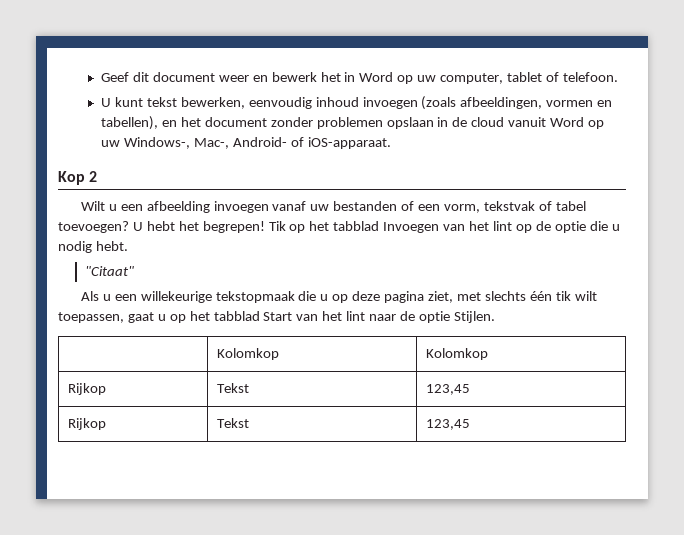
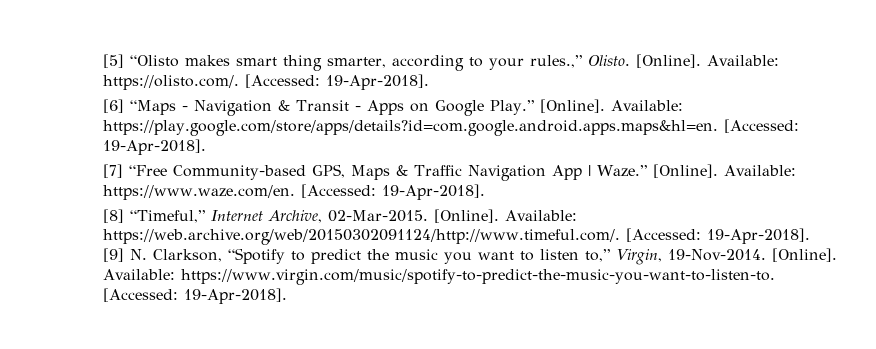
- Geef dit document weer en bewerk het in Word op uw computer, tablet of telefoon.
- U kunt tekst bewerken, eenvoudig inhoud invoegen (zoals afbeeldingen, vormen en tabellen), en het document zonder problemen opslaan in de cloud vanuit Word op uw Windows-, Mac-, Android- of iOS-apparaat.
- Kop 2
- Wilt u een afbeelding invoegen vanaf uw bestanden of een vorm, tekstvak of tabel toevoegen? U hebt het begrepen! Tik op het tabblad Invoegen van het lint op de optie die u nodig hebt.
- "Citaat"
- Als u een willekeurige tekstopmaak die u op deze pagina ziet, met slechts één tik wilt toepassen, gaat u op het tabblad Start van het lint naar de optie Stijlen.
- | Kolomkop | Kolomkop
- Rijkop | Tekst | 123,45
- Rijkop | Tekst | 123,45
+ [5] “Olisto makes smart thing smarter, according to your rules.,” Olisto. [Online]. Available: https://olisto.com/. [Accessed: 19-Apr-2018].
+ [6] “Maps - Navigation & Transit - Apps on Google Play.” [Online]. Available: https://play.google.com/store/apps/details?id=com.google.android.apps.maps&hl=en. [Accessed: 19-Apr-2018].
+ [7] “Free Community-based GPS, Maps & Traffic Navigation App | Waze.” [Online]. Available: https://www.waze.com/en. [Accessed: 19-Apr-2018].
+ [8] “Timeful,” Internet Archive, 02-Mar-2015. [Online]. Available: https://web.archive.org/web/20150302091124/http://www.timeful.com/. [Accessed: 19-Apr-2018].
+ [9] N. Clarkson, “Spotify to predict the music you want to listen to,” Virgin, 19-Nov-2014. [Online]. Available: https://www.virgin.com/music/spotify-to-predict-the-music-you-want-to-listen-to. [Accessed: 19-Apr-2018].

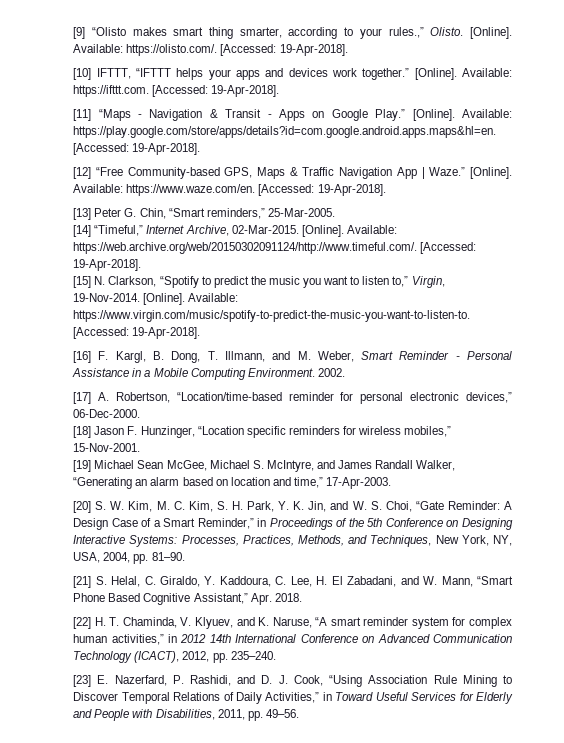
- [5] “Olisto makes smart thing smarter, according to your rules.,” Olisto.
+ [9] “Olisto makes smart thing smarter, according to your rules.,” Olisto.
- [6] “Maps - Navigation & Transit - Apps on Google Play.”
+ [10] IFTTT, “IFTTT helps your apps and devices work together.” [Online]. Available: https://ifttt.com. [Accessed: 19-Apr-2018].
+ [11] “Maps - Navigation & Transit - Apps on Google Play.”
- [7] “Free Community-based GPS, Maps & Traffic Navigation App | Waze.”
+ [12] “Free Community-based GPS, Maps & Traffic Navigation App | Waze.”
- [8] “Timeful,” Internet Archive, 02-Mar-2015.
+ [13] Peter G. Chin, “Smart reminders,” 25-Mar-2005.
+ [14] “Timeful,” Internet Archive, 02-Mar-2015.
- [9] N. Clarkson, “Spotify to predict the music you want to listen to,” Virgin, 19-Nov-2014.
+ [15] N. Clarkson, “Spotify to predict the music you want to listen to,” Virgin, 19-Nov-2014.
+ [16] F. Kargl, B. Dong, T. Illmann, and M. Weber, Smart Reminder - Personal Assistance in a Mobile Computing Environment. 2002.
+ [17] A. Robertson, “Location/time-based reminder for personal electronic devices,” 06-Dec-2000.
+ [18] Jason F. Hunzinger, “Location specific reminders for wireless mobiles,” 15-Nov-2001.
+ [19] Michael Sean McGee, Michael S. McIntyre, and James Randall Walker, “Generating an alarm based on location and time,” 17-Apr-2003.
+ [20] S. W. Kim, M. C. Kim, S. H. Park, Y. K. Jin, and W. S. Choi, “Gate Reminder: A Design Case of a Smart Reminder,” in Proceedings of the 5th Conference on Designing Interactive Systems: Processes, Practices, Methods, and Techniques, New York, NY, USA, 2004, pp. 81–90.
+ [21] S. Helal, C. Giraldo, Y. Kaddoura, C. Lee, H. El Zabadani, and W. Mann, “Smart Phone Based Cognitive Assistant,” Apr. 2018.
+ [22] H. T. Chaminda, V. Klyuev, and K. Naruse, “A smart reminder system for complex human activities,” in 2012 14th International Conference on Advanced Communication Technology (ICACT), 2012, pp. 235–240.
+ [23] E. Nazerfard, P. Rashidi, and D. J. Cook, “Using Association Rule Mining to Discover Temporal Relations of Daily Activities,” in Toward Useful Services for Elderly and People with Disabilities, 2011, pp. 49–56.

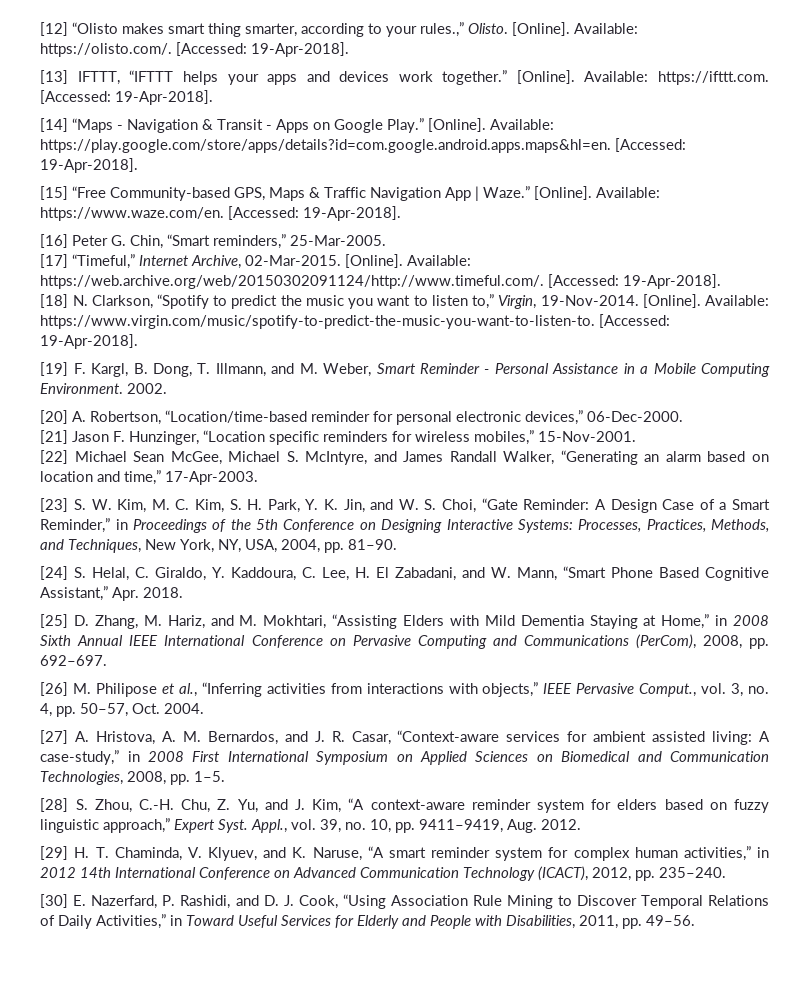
- [9] “Olisto makes smart thing smarter, according to your rules.,” Olisto.
+ [12] “Olisto makes smart thing smarter, according to your rules.,” Olisto.
- [10] IFTTT, “IFTTT helps your apps and devices work together.”
+ [13] IFTTT, “IFTTT helps your apps and devices work together.”
- [11] “Maps - Navigation & Transit - Apps on Google Play.”
+ [14] “Maps - Navigation & Transit - Apps on Google Play.”
- [12] “Free Community-based GPS, Maps & Traffic Navigation App | Waze.”
+ [15] “Free Community-based GPS, Maps & Traffic Navigation App | Waze.”
- [13] Peter G. Chin, “Smart reminders,” 25-Mar-2005.
+ [16] Peter G. Chin, “Smart reminders,” 25-Mar-2005.
- [14] “Timeful,” Internet Archive, 02-Mar-2015.
+ [17] “Timeful,” Internet Archive, 02-Mar-2015.
- [15] N. Clarkson, “Spotify to predict the music you want to listen to,” Virgin, 19-Nov-2014.
+ [18] N. Clarkson, “Spotify to predict the music you want to listen to,” Virgin, 19-Nov-2014.
- [16] F. Kargl, B. Dong, T. Illmann, and M. Weber, Smart Reminder - Personal Assistance in a Mobile Computing Environment.
+ [19] F. Kargl, B. Dong, T. Illmann, and M. Weber, Smart Reminder - Personal Assistance in a Mobile Computing Environment.
- [17] A. Robertson, “Location/time-based reminder for personal electronic devices,” 06-Dec-2000.
+ [20] A. Robertson, “Location/time-based reminder for personal electronic devices,” 06-Dec-2000.
- [18] Jason F. Hunzinger, “Location specific reminders for wireless mobiles,” 15-Nov-2001.
+ [21] Jason F. Hunzinger, “Location specific reminders for wireless mobiles,” 15-Nov-2001.
- [19] Michael Sean McGee, Michael S. McIntyre, and James Randall Walker, “Generating an alarm based on location and time,” 17-Apr-2003.
+ [22] Michael Sean McGee, Michael S. McIntyre, and James Randall Walker, “Generating an alarm based on location and time,” 17-Apr-2003.
- [20] S. W. Kim, M. C. Kim, S. H. Park, Y. K. Jin, and W. S. Choi, “Gate Reminder: A Design Case of a Smart Reminder,” in Proceedings of the 5th Conference on Designing Interactive Systems: Processes, Practices, Methods, and Techniques, New York, NY, USA, 2004, pp. 81–90.
+ [23] S. W. Kim, M. C. Kim, S. H. Park, Y. K. Jin, and W. S. Choi, “Gate Reminder: A Design Case of a Smart Reminder,” in Proceedings of the 5th Conference on Designing Interactive Systems: Processes, Practices, Methods, and Techniques, New York, NY, USA, 2004, pp. 81–90.
- [21] S. Helal, C. Giraldo, Y. Kaddoura, C. Lee, H. El Zabadani, and W. Mann, “Smart Phone Based Cognitive Assistant,” Apr. 2018.
+ [24] S. Helal, C. Giraldo, Y. Kaddoura, C. Lee, H. El Zabadani, and W. Mann, “Smart Phone Based Cognitive Assistant,” Apr. 2018.
- [22] H. T. Chaminda, V. Klyuev, and K. Naruse, “A smart reminder system for complex human activities,” in 2012 14th International Conference on Advanced Communication Technology (ICACT), 2012, pp. 235–240.
+ [25] D. Zhang, M. Hariz, and M. Mokhtari, “Assisting Elders with Mild Dementia Staying at Home,” in 2008 Sixth Annual IEEE International Conference on Pervasive Computing and Communications (PerCom), 2008, pp. 692–697.
+ [26] M. Philipose et al., “Inferring activities from interactions with objects,” IEEE Pervasive Comput., vol. 3, no. 4, pp. 50–57, Oct. 2004.
+ [27] A. Hristova, A. M. Bernardos, and J. R. Casar, “Context-aware services for ambient assisted living: A case-study,” in 2008 First International Symposium on Applied Sciences on Biomedical and Communication Technologies, 2008, pp. 1–5.
+ [28] S. Zhou, C.-H. Chu, Z. Yu, and J. Kim, “A context-aware reminder system for elders based on fuzzy linguistic approach,” Expert Syst. Appl., vol. 39, no. 10, pp. 9411–9419, Aug. 2012.
+ [29] H. T. Chaminda, V. Klyuev, and K. Naruse, “A smart reminder system for complex human activities,” in 2012 14th International Conference on Advanced Communication Technology (ICACT), 2012, pp. 235–240.
- [23] E. Nazerfard, P. Rashidi, and D. J. Cook, “Using Association Rule Mining to Discover Temporal Relations of Daily Activities,” in Toward Useful Services for Elderly and People with Disabilities, 2011, pp. 49–56.
+ [30] E. Nazerfard, P. Rashidi, and D. J. Cook, “Using Association Rule Mining to Discover Temporal Relations of Daily Activities,” in Toward Useful Services for Elderly and People with Disabilities, 2011, pp. 49–56.

